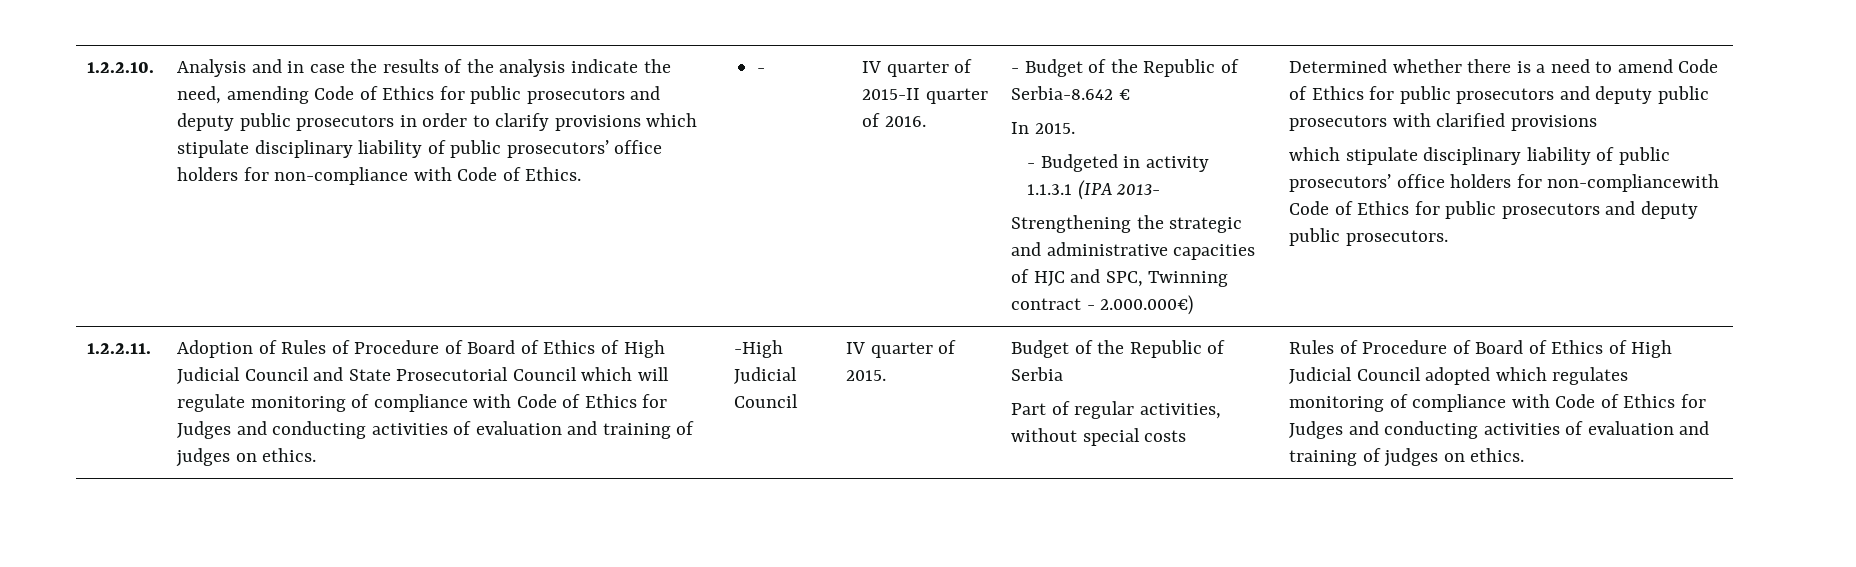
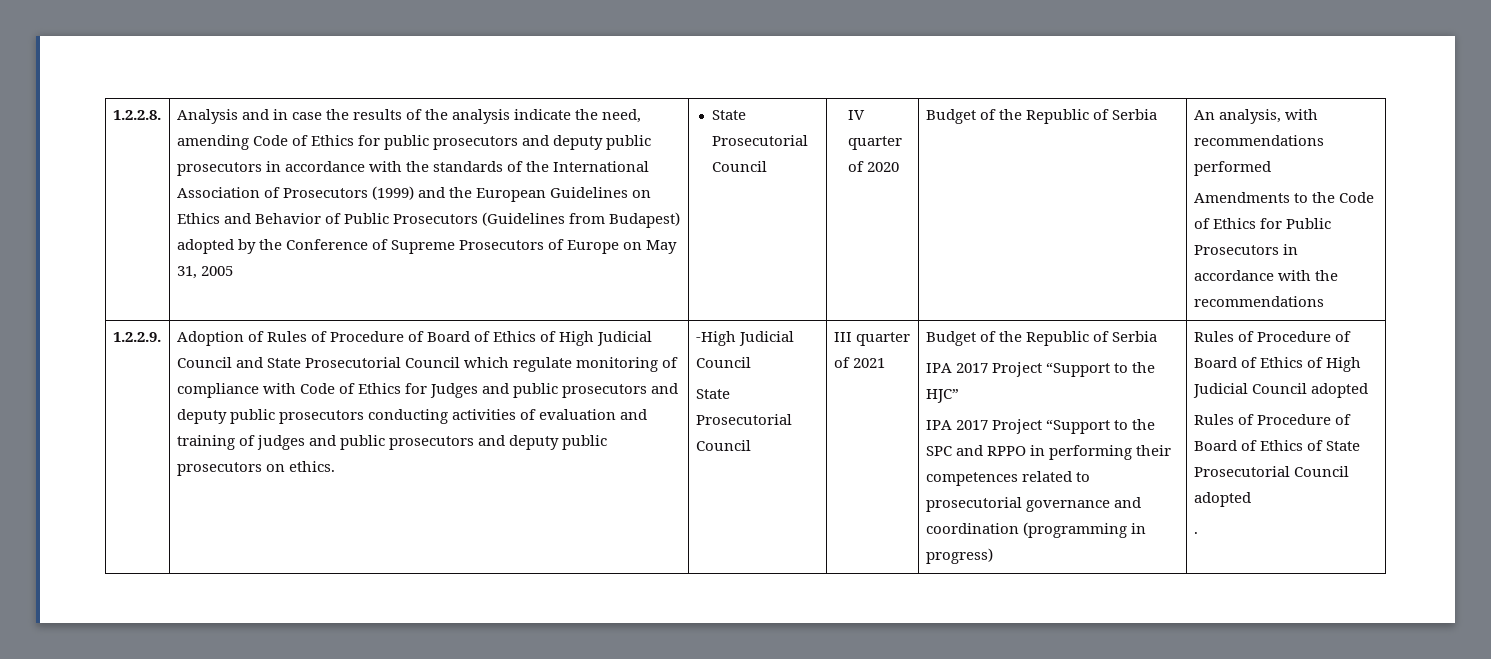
- 1.2.2.10.
+ 1.2.2.8.
- Analysis and in case the results of the analysis indicate the need, amending Code of Ethics for public prosecutors and deputy public prosecutors in order to clarify provisions which stipulate disciplinary liability of public prosecutors’ office holders for non-compliance with Code of Ethics. | - | IV quarter of 2015-II quarter of 2016. | - Budget of the Republic of Serbia-8.642 €
- In 2015.
- - Budgeted in activity
- 1.1.3.1 (IPA 2013-
- Strengthening the strategic and administrative capacities of HJC and SPC, Twinning contract - 2.000.000€) | Determined whether there is a need to amend Code of Ethics for public prosecutors and deputy public prosecutors with clarified provisions
- which stipulate disciplinary liability of public prosecutors’ office holders for non-compliancewith Code of Ethics for public prosecutors and deputy public prosecutors.
- 1.2.2.11.
+ Analysis and in case the results of the analysis indicate the need, amending Code of Ethics for public prosecutors and deputy public prosecutors in accordance with the standards of the International Association of Prosecutors (1999) and the European Guidelines on Ethics and Behavior of Public Prosecutors (Guidelines from Budapest) adopted by the Conference of Supreme Prosecutors of Europe on May 31, 2005 | State Prosecutorial Council | IV quarter of 2020 | Budget of the Republic of Serbia | An analysis, with recommendations performed
+ Amendments to the Code of Ethics for Public Prosecutors in accordance with the recommendations
+ 1.2.2.9.
- Adoption of Rules of Procedure of Board of Ethics of High Judicial Council and State Prosecutorial Council which will regulate monitoring of compliance with Code of Ethics for Judges and conducting activities of evaluation and training of judges on ethics.
+ Adoption of Rules of Procedure of Board of Ethics of High Judicial Council and State Prosecutorial Council which regulate monitoring of compliance with Code of Ethics for Judges and public prosecutors and deputy public prosecutors conducting activities of evaluation and training of judges and public prosecutors and deputy public prosecutors on ethics.
- IV quarter of 2015.
+ State Prosecutorial Council | III quarter of 2021
- Part of regular activities, without special costs
+ IPA 2017 Project “Support to the HJC”
+ IPA 2017 Project “Support to the SPC and RPPO in performing their competences related to prosecutorial governance and coordination (programming in progress)
- Rules of Procedure of Board of Ethics of High Judicial Council adopted which regulates monitoring of compliance with Code of Ethics for Judges and conducting activities of evaluation and training of judges on ethics.
+ Rules of Procedure of Board of Ethics of High Judicial Council adopted
+ Rules of Procedure of Board of Ethics of State Prosecutorial Council adopted
+ .

